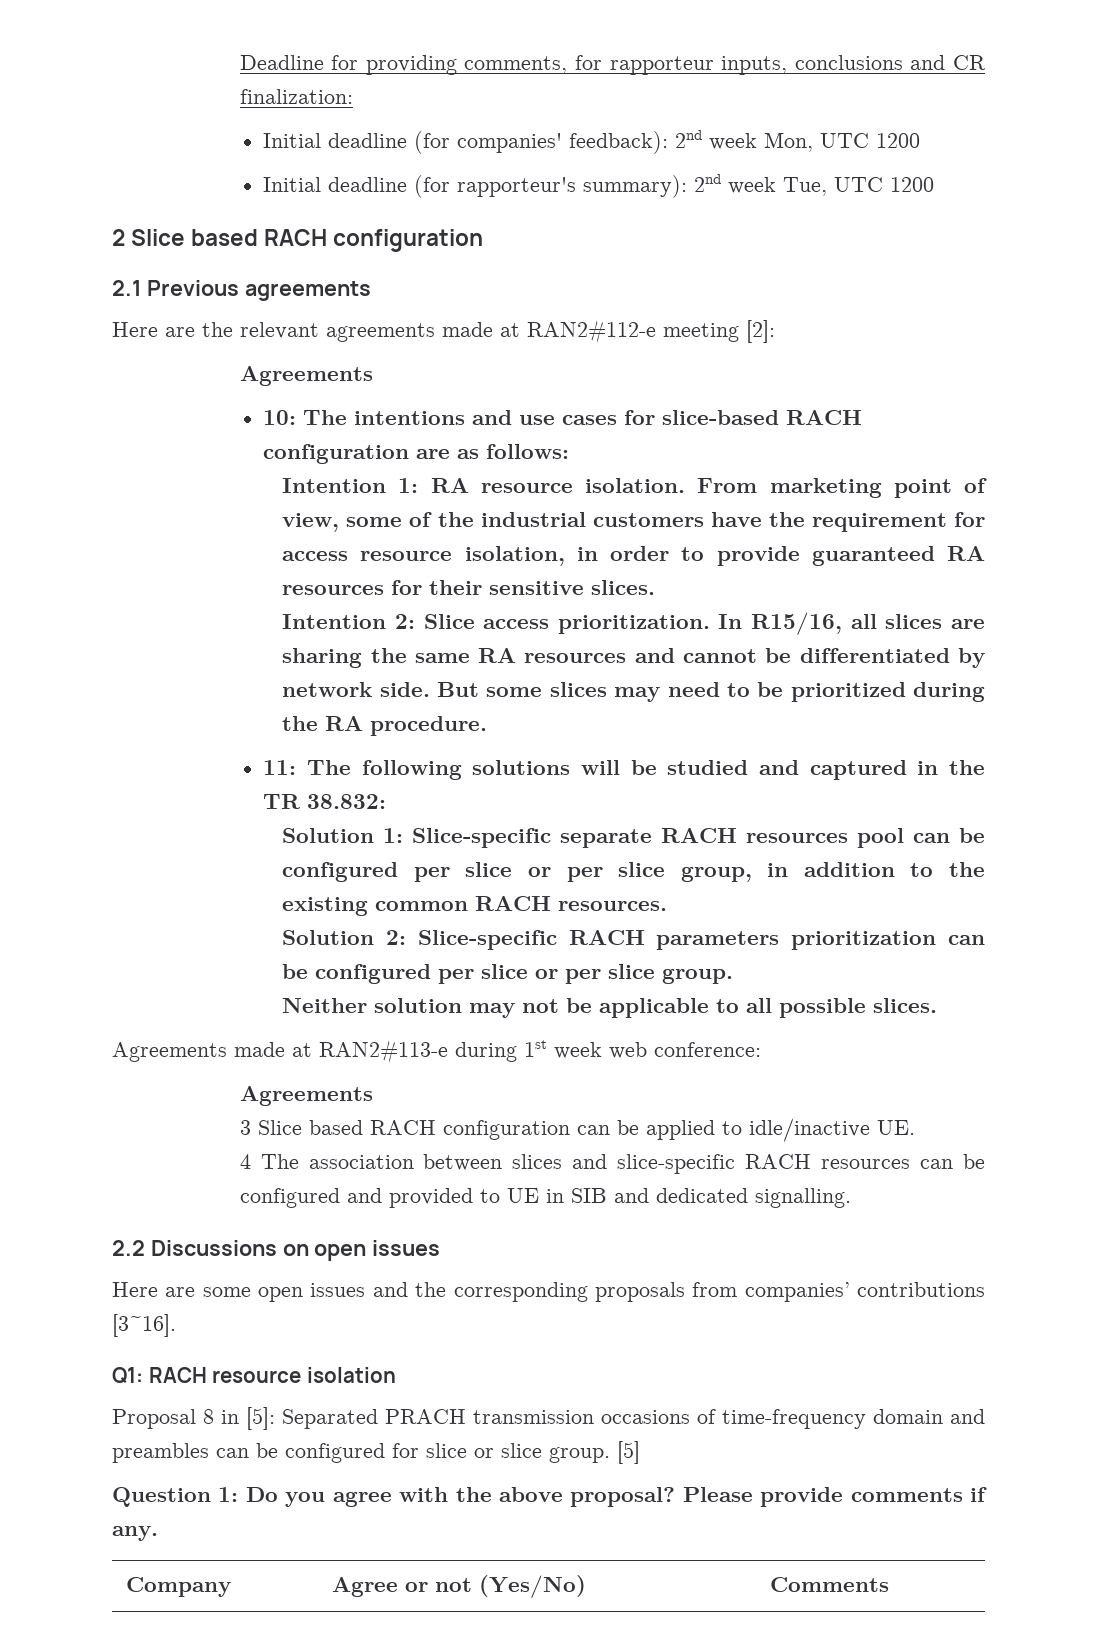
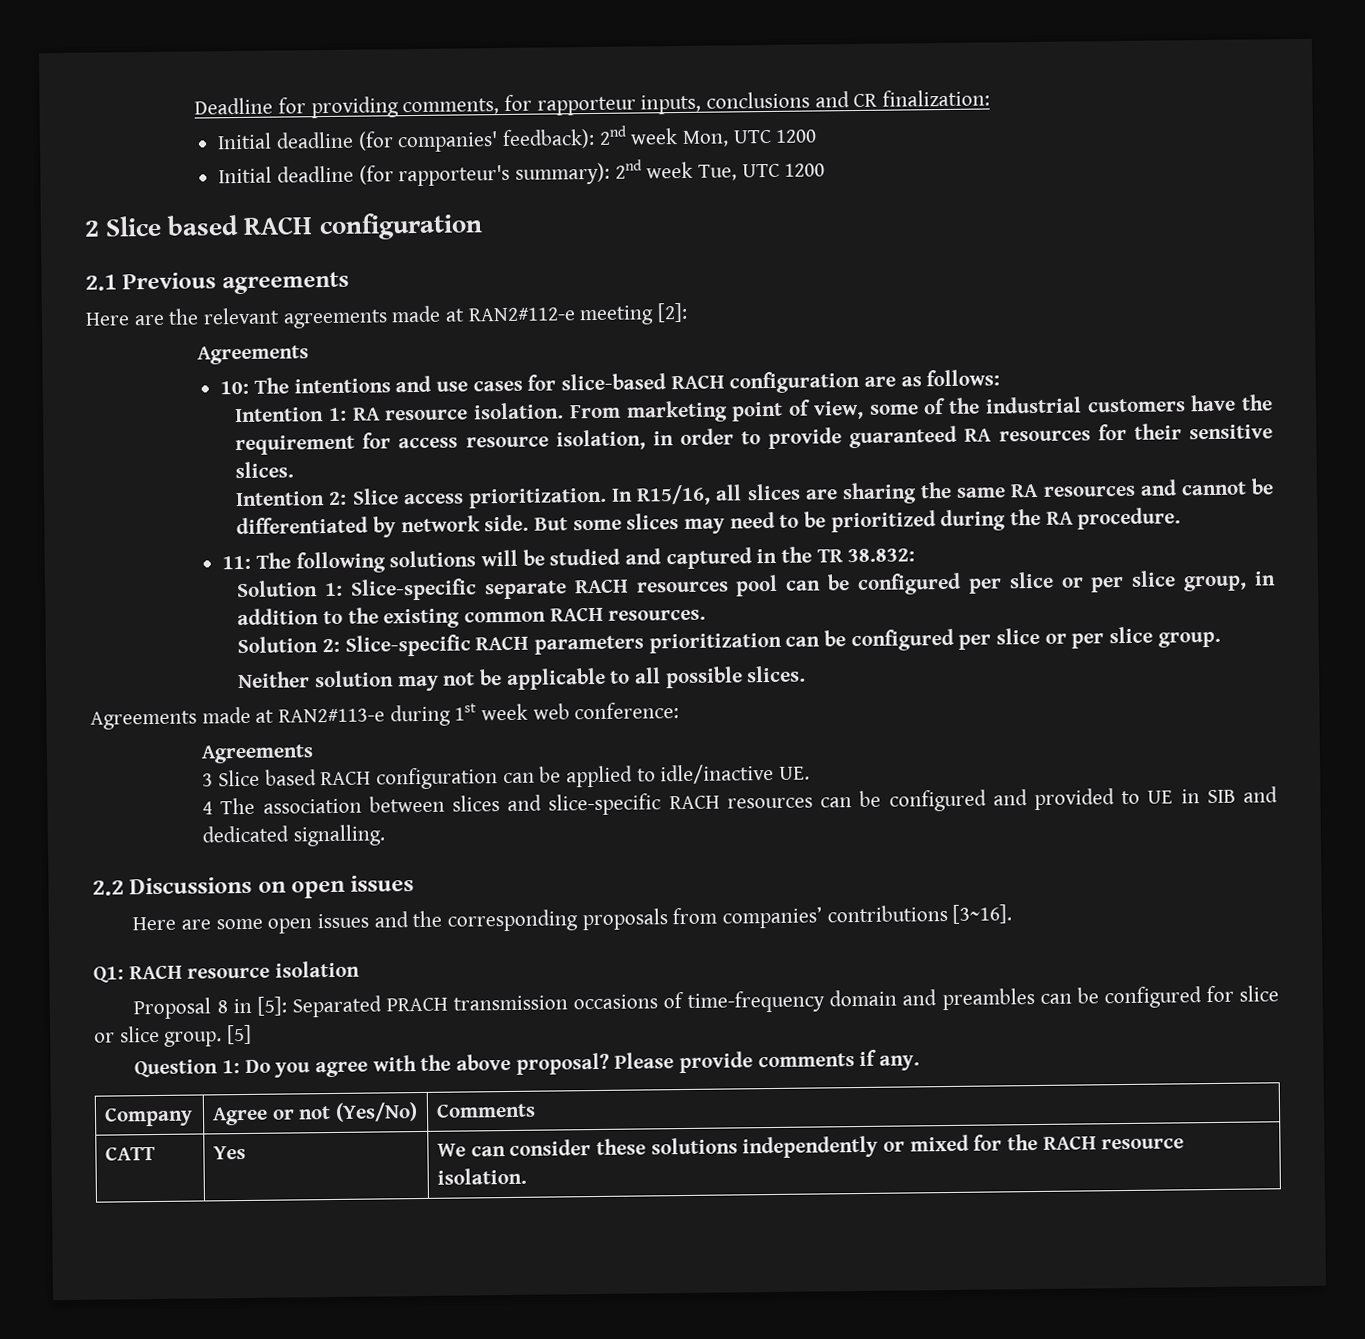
+ CATT | Yes | We can consider these solutions independently or mixed for the RACH resource isolation.

